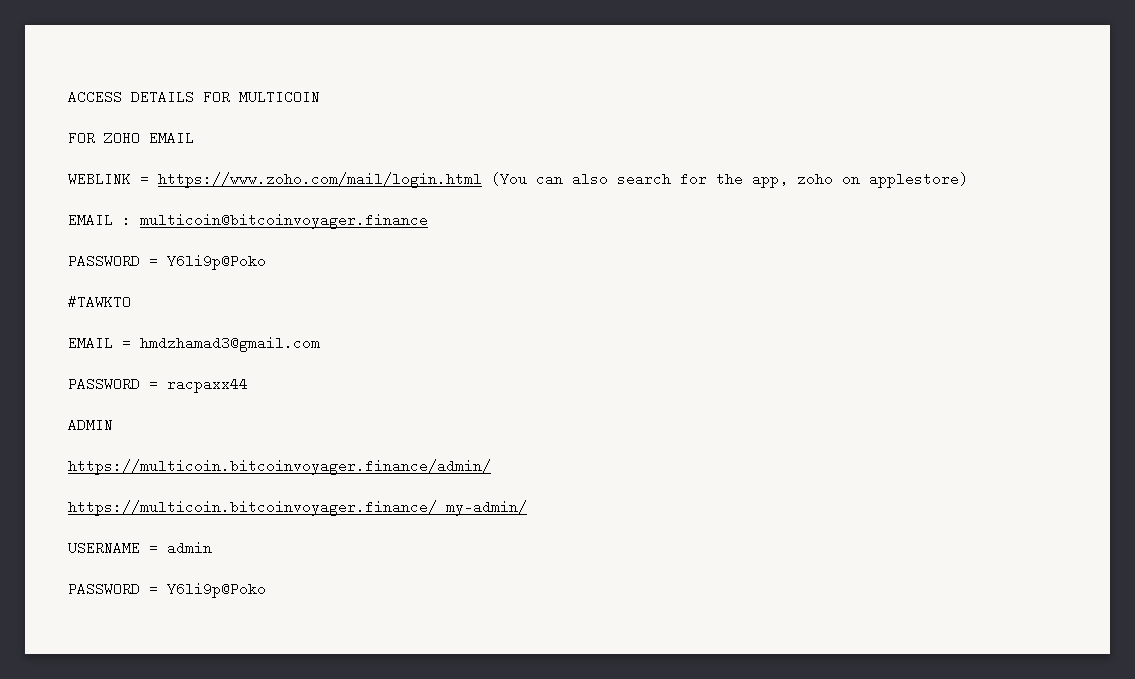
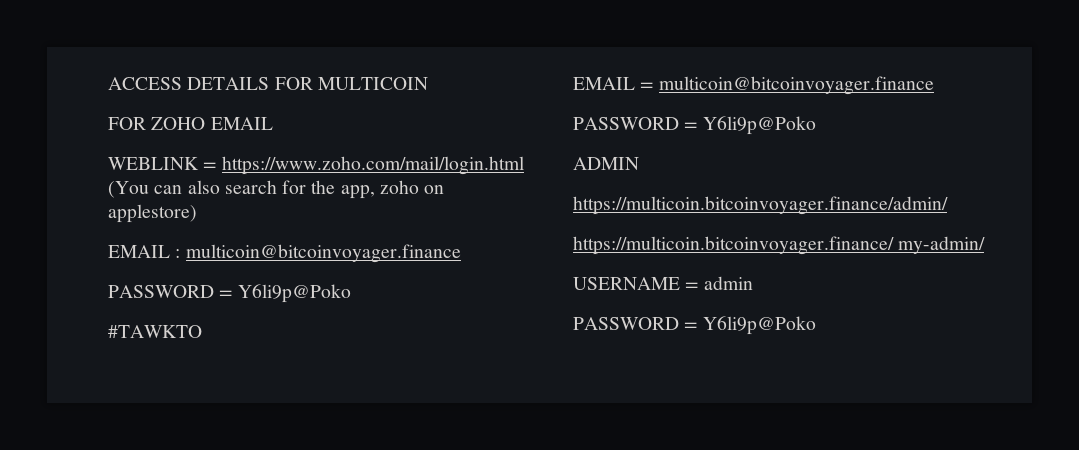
- EMAIL = hmdzhamad3@gmail.com
- PASSWORD = racpaxx44
+ EMAIL = multicoin@bitcoinvoyager.finance
+ PASSWORD = Y6li9p@Poko

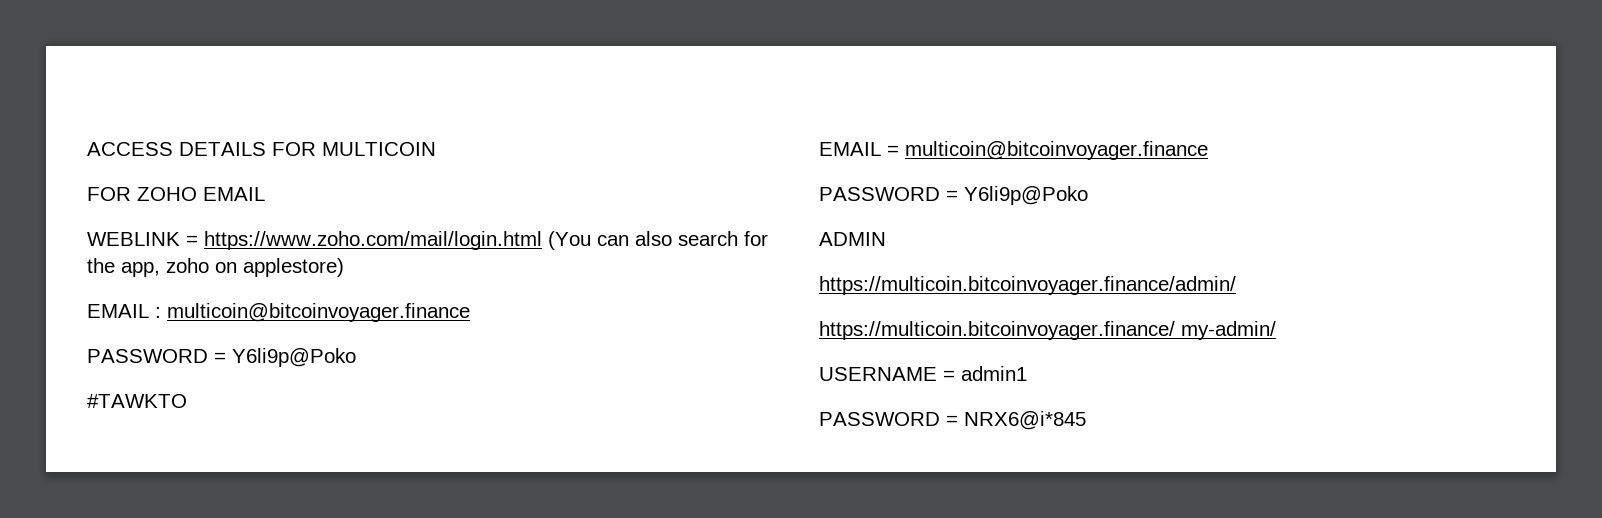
- USERNAME = admin
- PASSWORD = Y6li9p@Poko
+ USERNAME = admin1
+ PASSWORD = NRX6@i*845

